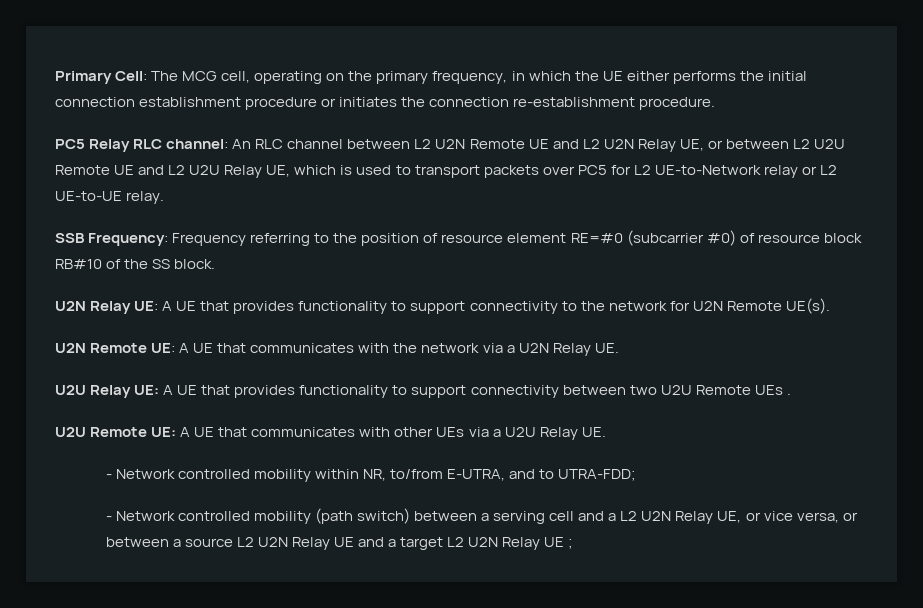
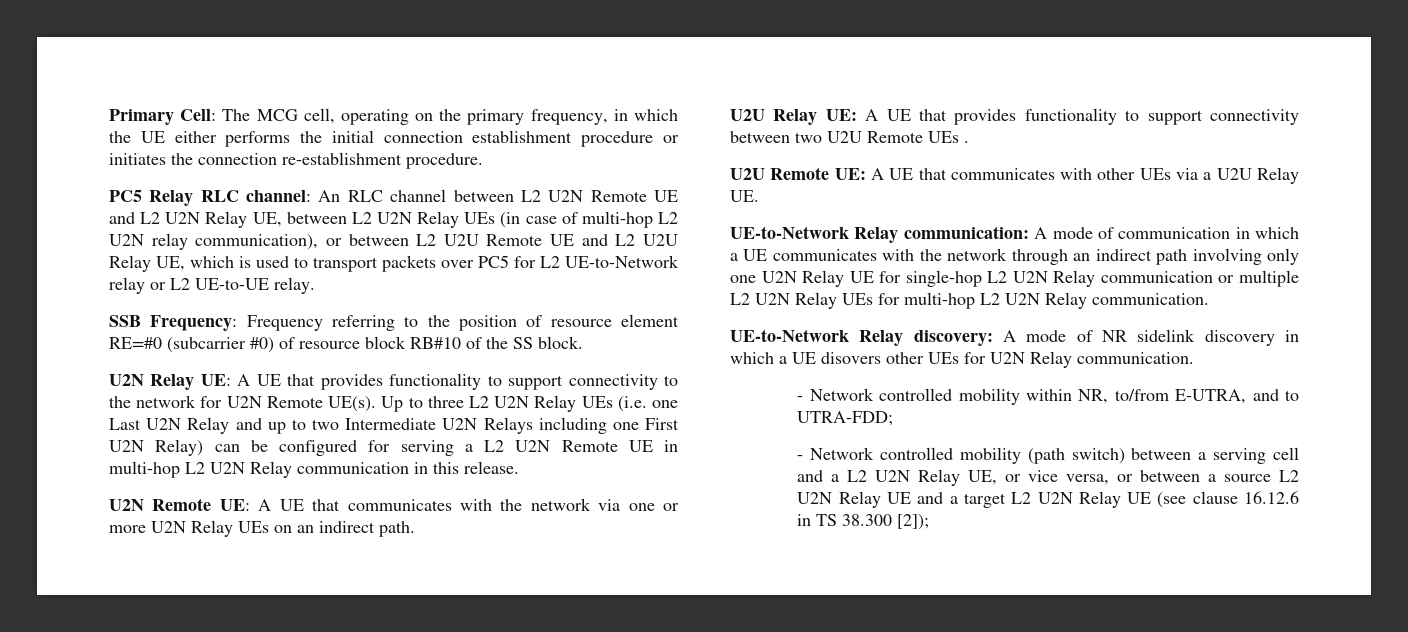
- PC5 Relay RLC channel: An RLC channel between L2 U2N Remote UE and L2 U2N Relay UE, or between L2 U2U Remote UE and L2 U2U Relay UE, which is used to transport packets over PC5 for L2 UE-to-Network relay or L2 UE-to-UE relay.
+ PC5 Relay RLC channel: An RLC channel between L2 U2N Remote UE and L2 U2N Relay UE, between L2 U2N Relay UEs (in case of multi-hop L2 U2N relay communication), or between L2 U2U Remote UE and L2 U2U Relay UE, which is used to transport packets over PC5 for L2 UE-to-Network relay or L2 UE-to-UE relay.
+ Up to three L2 U2N Relay UEs (i.e. one Last U2N Relay and up to two Intermediate U2N Relays including one First U2N Relay) can be configured for serving a L2 U2N Remote UE in multi-hop L2 U2N Relay communication in this release.
- U2N Remote UE: A UE that communicates with the network via a U2N Relay UE.
+ U2N Remote UE: A UE that communicates with the network via one or more U2N Relay UEs on an indirect path.
+ UE-to-Network Relay communication: A mode of communication in which a UE communicates with the network through an indirect path involving only one U2N Relay UE for single-hop L2 U2N Relay communication or multiple L2 U2N Relay UEs for multi-hop L2 U2N Relay communication.
+ UE-to-Network Relay discovery: A mode of NR sidelink discovery in which a UE disovers other UEs for U2N Relay communication.
- - Network controlled mobility (path switch) between a serving cell and a L2 U2N Relay UE, or vice versa, or between a source L2 U2N Relay UE and a target L2 U2N Relay UE ;
+ - Network controlled mobility (path switch) between a serving cell and a L2 U2N Relay UE, or vice versa, or between a source L2 U2N Relay UE and a target L2 U2N Relay UE (see clause 16.12.6 in TS 38.300 [2]);

